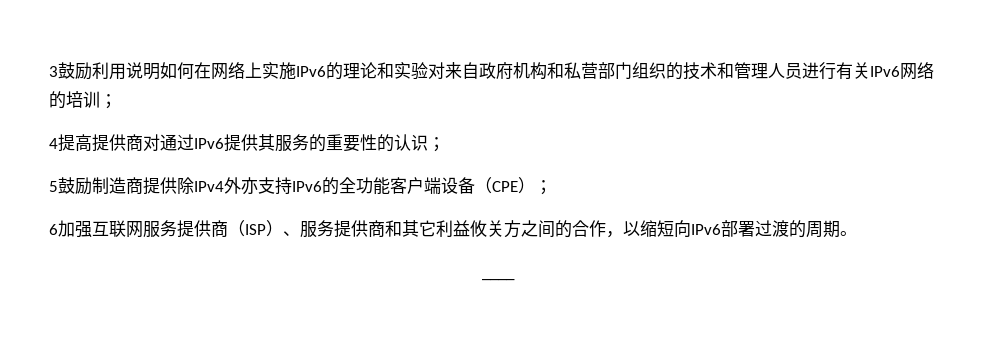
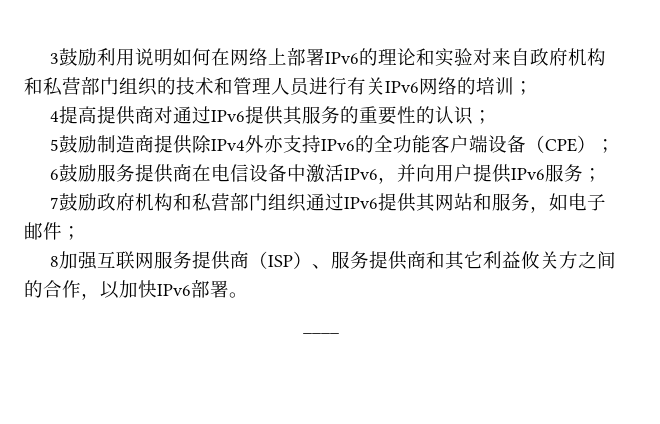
- 3鼓励利用说明如何在网络上实施IPv6的理论和实验对来自政府机构和私营部门组织的技术和管理人员进行有关IPv6网络的培训；
+ 3鼓励利用说明如何在网络上部署IPv6的理论和实验对来自政府机构和私营部门组织的技术和管理人员进行有关IPv6网络的培训；
- 6加强互联网服务提供商（ISP）、服务提供商和其它利益攸关方之间的合作，以缩短向IPv6部署过渡的周期。
+ 6鼓励服务提供商在电信设备中激活IPv6，并向用户提供IPv6服务；
+ 7鼓励政府机构和私营部门组织通过IPv6提供其网站和服务，如电子邮件；
+ 8加强互联网服务提供商（ISP）、服务提供商和其它利益攸关方之间的合作，以加快IPv6部署。

